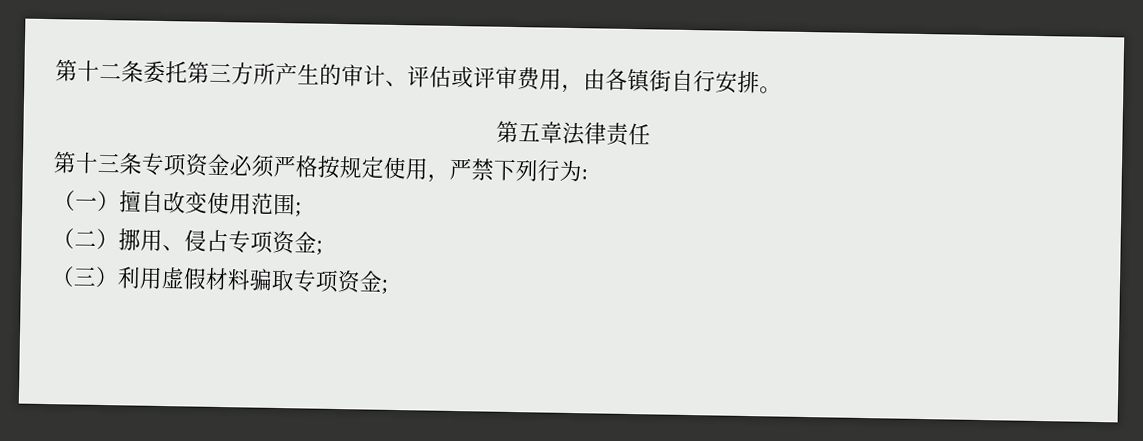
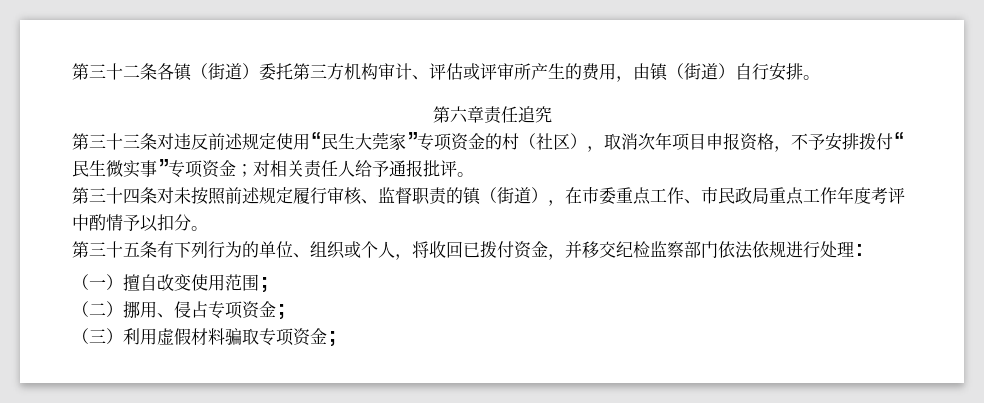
- 第十二条委托第三方所产生的审计、评估或评审费用，由各镇街自行安排。
+ 第三十二条各镇（街道）委托第三方机构审计、评估或评审所产生的费用，由镇（街道）自行安排。
- 第五章法律责任
- 第十三条专项资金必须严格按规定使用，严禁下列行为:
+ 第六章责任追究
+ 第三十三条对违反前述规定使用“民生大莞家”专项资金的村（社区），取消次年项目申报资格，不予安排拨付“民生微实事”专项资金；对相关责任人给予通报批评。
+ 第三十四条对未按照前述规定履行审核、监督职责的镇（街道），在市委重点工作、市民政局重点工作年度考评中酌情予以扣分。
+ 第三十五条有下列行为的单位、组织或个人，将收回已拨付资金，并移交纪检监察部门依法依规进行处理:

